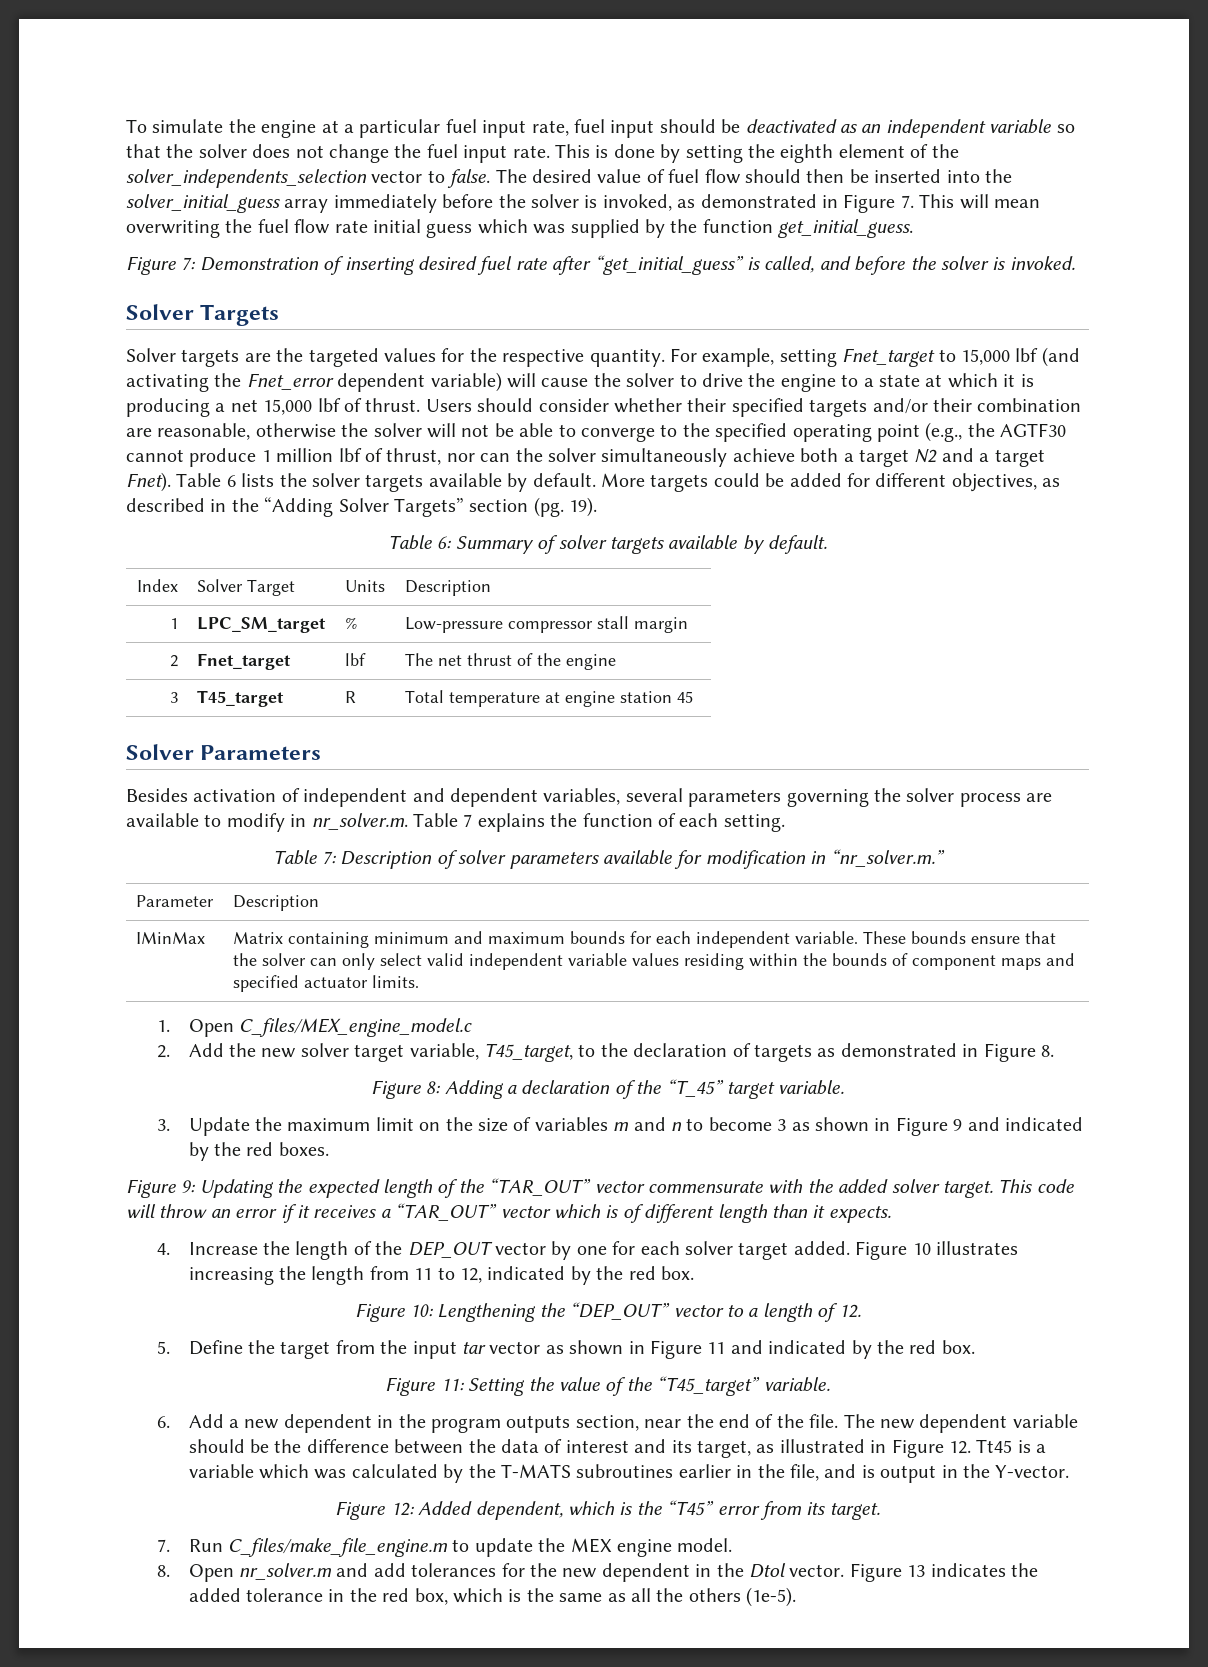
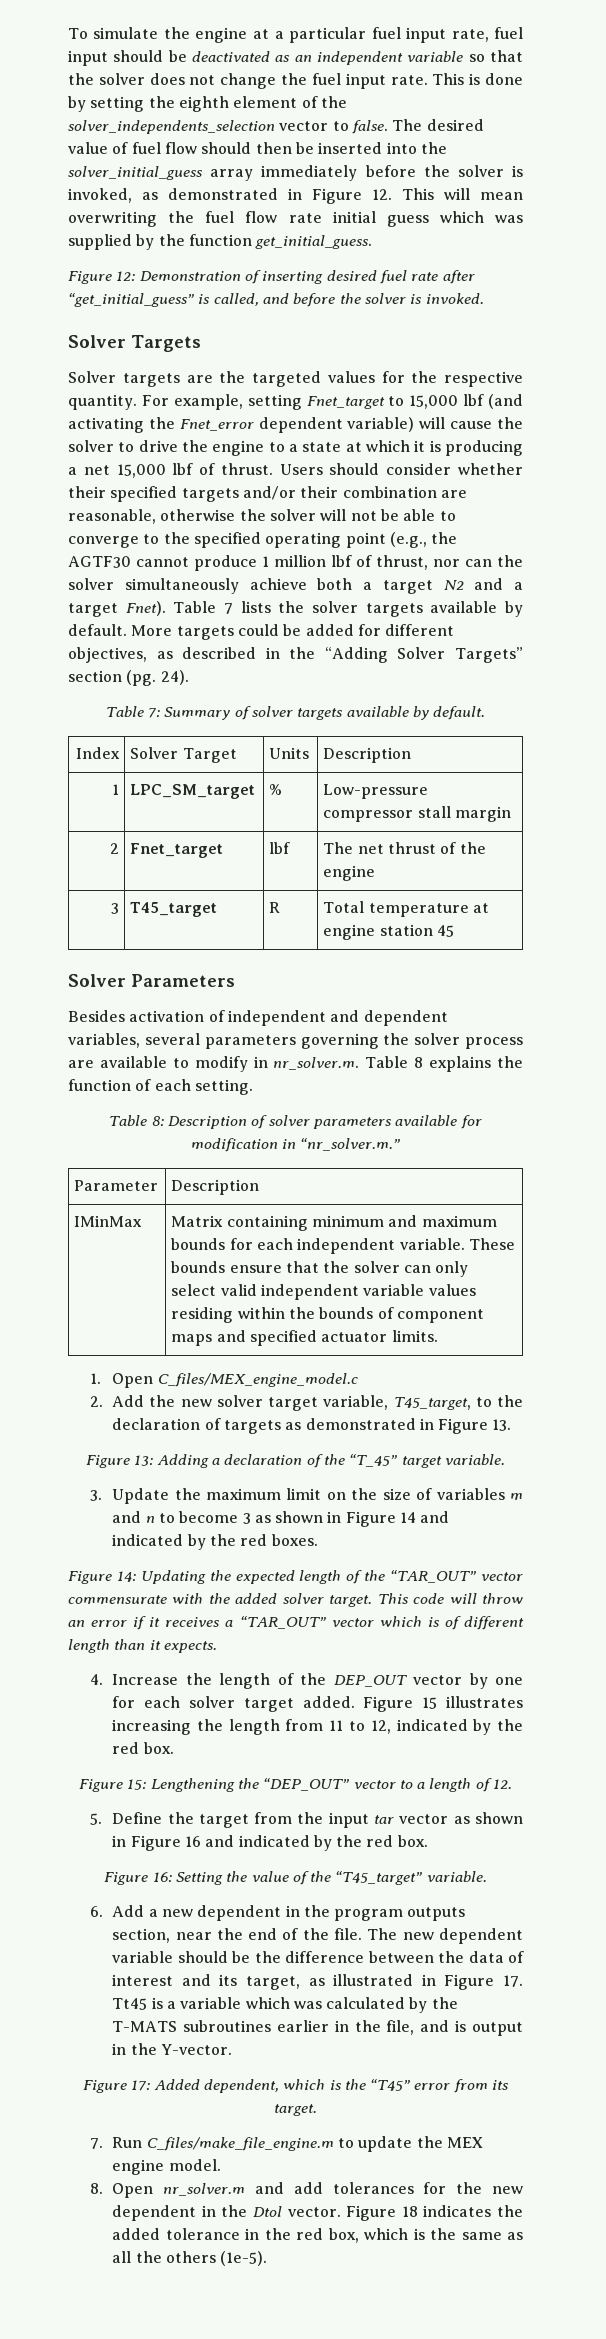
- The desired value of fuel flow should then be inserted into the solver_initial_guess array immediately before the solver is invoked, as demonstrated in Figure 7. This will mean overwriting the fuel flow rate initial guess which was supplied by the function get_initial_guess.
+ The desired value of fuel flow should then be inserted into the solver_initial_guess array immediately before the solver is invoked, as demonstrated in Figure 12. This will mean overwriting the fuel flow rate initial guess which was supplied by the function get_initial_guess.
- Figure 7: Demonstration of inserting desired fuel rate after “get_initial_guess” is called, and before the solver is invoked.
+ Figure 12: Demonstration of inserting desired fuel rate after “get_initial_guess” is called, and before the solver is invoked.
- Table 6 lists the solver targets available by default.
+ Table 7 lists the solver targets available by default.
- 19).
- Table 6: Summary of solver targets available by default.
+ 24).
+ Table 7: Summary of solver targets available by default.
- Besides activation of independent and dependent variables, several parameters governing the solver process are available to modify in nr_solver.m. Table 7 explains the function of each setting.
+ Besides activation of independent and dependent variables, several parameters governing the solver process are available to modify in nr_solver.m. Table 8 explains the function of each setting.
- Table 7: Description of solver parameters available for modification in “nr_solver.m.”
+ Table 8: Description of solver parameters available for modification in “nr_solver.m.”
- 2. Add the new solver target variable, T45_target, to the declaration of targets as demonstrated in Figure 8.
- Figure 8: Adding a declaration of the “T_45” target variable.
+ 2. Add the new solver target variable, T45_target, to the declaration of targets as demonstrated in Figure 13.
+ Figure 13: Adding a declaration of the “T_45” target variable.
- 3. Update the maximum limit on the size of variables m and n to become 3 as shown in Figure 9 and indicated by the red boxes.
+ 3. Update the maximum limit on the size of variables m and n to become 3 as shown in Figure 14 and indicated by the red boxes.
- Figure 9: Updating the expected length of the “TAR_OUT” vector commensurate with the added solver target.
+ Figure 14: Updating the expected length of the “TAR_OUT” vector commensurate with the added solver target.
- Figure 10 illustrates increasing the length from 11 to 12, indicated by the red box.
+ Figure 15 illustrates increasing the length from 11 to 12, indicated by the red box.
- Figure 10: Lengthening the “DEP_OUT” vector to a length of 12.
+ Figure 15: Lengthening the “DEP_OUT” vector to a length of 12.
- 5. Define the target from the input tar vector as shown in Figure 11 and indicated by the red box.
+ 5. Define the target from the input tar vector as shown in Figure 16 and indicated by the red box.
- Figure 11: Setting the value of the “T45_target” variable.
+ Figure 16: Setting the value of the “T45_target” variable.
- The new dependent variable should be the difference between the data of interest and its target, as illustrated in Figure 12. Tt45 is a variable which was calculated by the T-MATS subroutines earlier in the file, and is output in the Y-vector.
+ The new dependent variable should be the difference between the data of interest and its target, as illustrated in Figure 17. Tt45 is a variable which was calculated by the T-MATS subroutines earlier in the file, and is output in the Y-vector.
- Figure 12: Added dependent, which is the “T45” error from its target.
+ Figure 17: Added dependent, which is the “T45” error from its target.
- Figure 13 indicates the added tolerance in the red box, which is the same as all the others (1e-5).
+ Figure 18 indicates the added tolerance in the red box, which is the same as all the others (1e-5).

